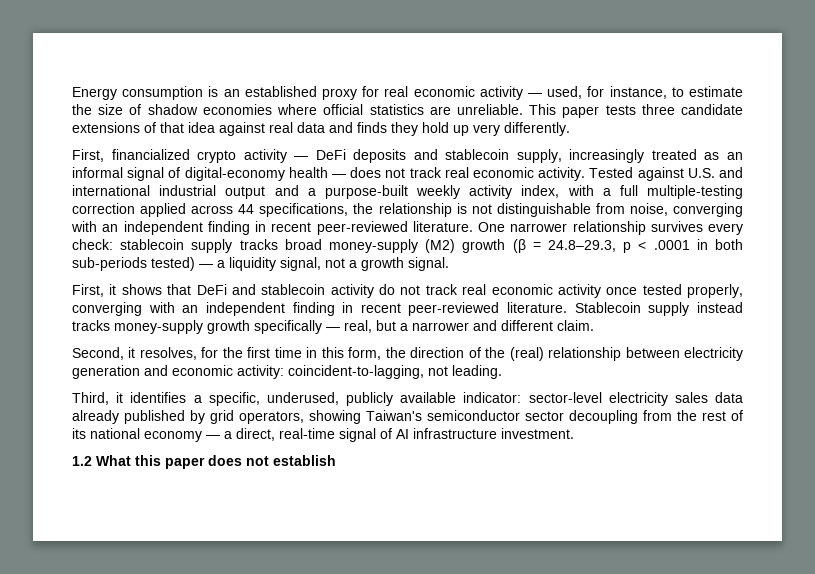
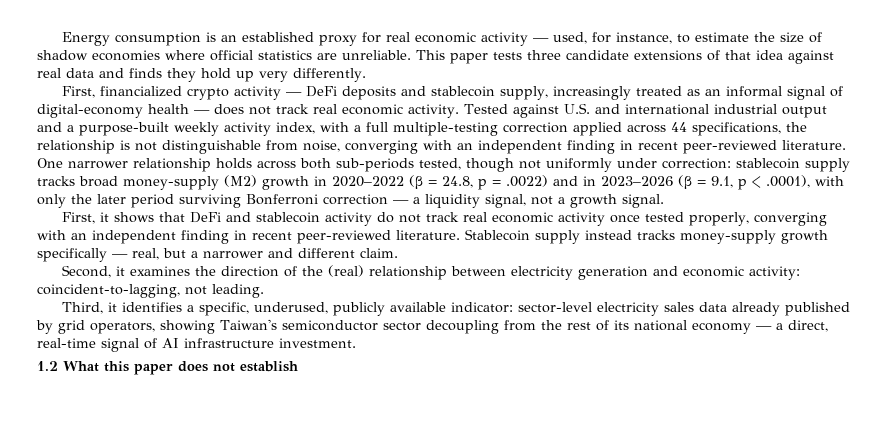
- One narrower relationship survives every check: stablecoin supply tracks broad money-supply (M2) growth (β = 24.8–29.3, p < .0001 in both sub-periods tested) — a liquidity signal, not a growth signal.
+ One narrower relationship holds across both sub-periods tested, though not uniformly under correction: stablecoin supply tracks broad money-supply (M2) growth in 2020–2022 (β = 24.8, p = .0022) and in 2023–2026 (β = 9.1, p < .0001), with only the later period surviving Bonferroni correction — a liquidity signal, not a growth signal.
- Second, it resolves, for the first time in this form, the direction of the (real) relationship between electricity generation and economic activity: coincident-to-lagging, not leading.
+ Second, it examines the direction of the (real) relationship between electricity generation and economic activity: coincident-to-lagging, not leading.

